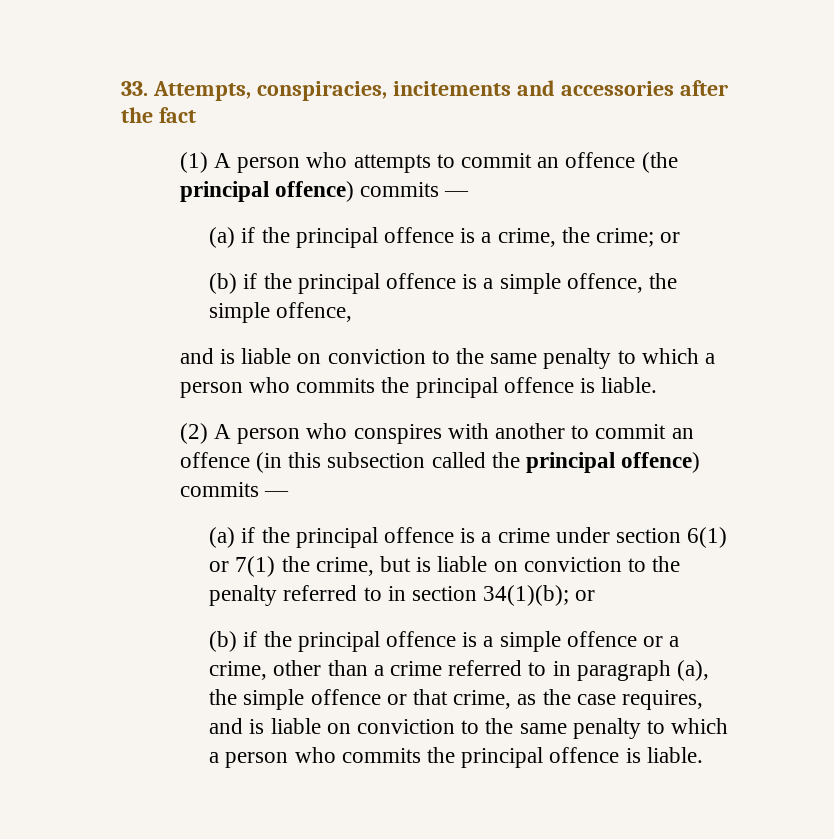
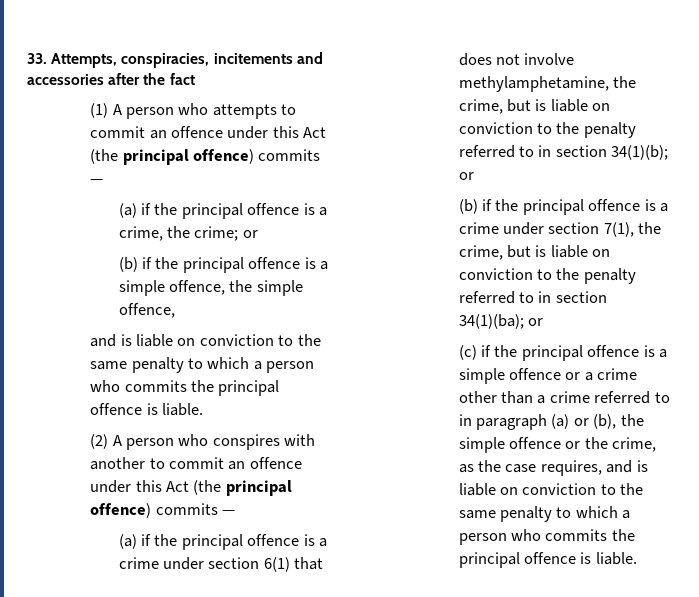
- (1) A person who attempts to commit an offence (the principal offence) commits —
+ (1) A person who attempts to commit an offence under this Act (the principal offence) commits —
- (2) A person who conspires with another to commit an offence (in this subsection called the principal offence) commits —
+ (2) A person who conspires with another to commit an offence under this Act (the principal offence) commits —
- (a) if the principal offence is a crime under section 6(1) or 7(1) the crime, but is liable on conviction to the penalty referred to in section 34(1)(b); or
+ (a) if the principal offence is a crime under section 6(1) that does not involve methylamphetamine, the crime, but is liable on conviction to the penalty referred to in section 34(1)(b); or
- (b) if the principal offence is a simple offence or a crime, other than a crime referred to in paragraph (a), the simple offence or that crime, as the case requires, and is liable on conviction to the same penalty to which a person who commits the principal offence is liable.
+ (b) if the principal offence is a crime under section 7(1), the crime, but is liable on conviction to the penalty referred to in section 34(1)(ba); or
+ (c) if the principal offence is a simple offence or a crime other than a crime referred to in paragraph (a) or (b), the simple offence or the crime, as the case requires, and is liable on conviction to the same penalty to which a person who commits the principal offence is liable.

